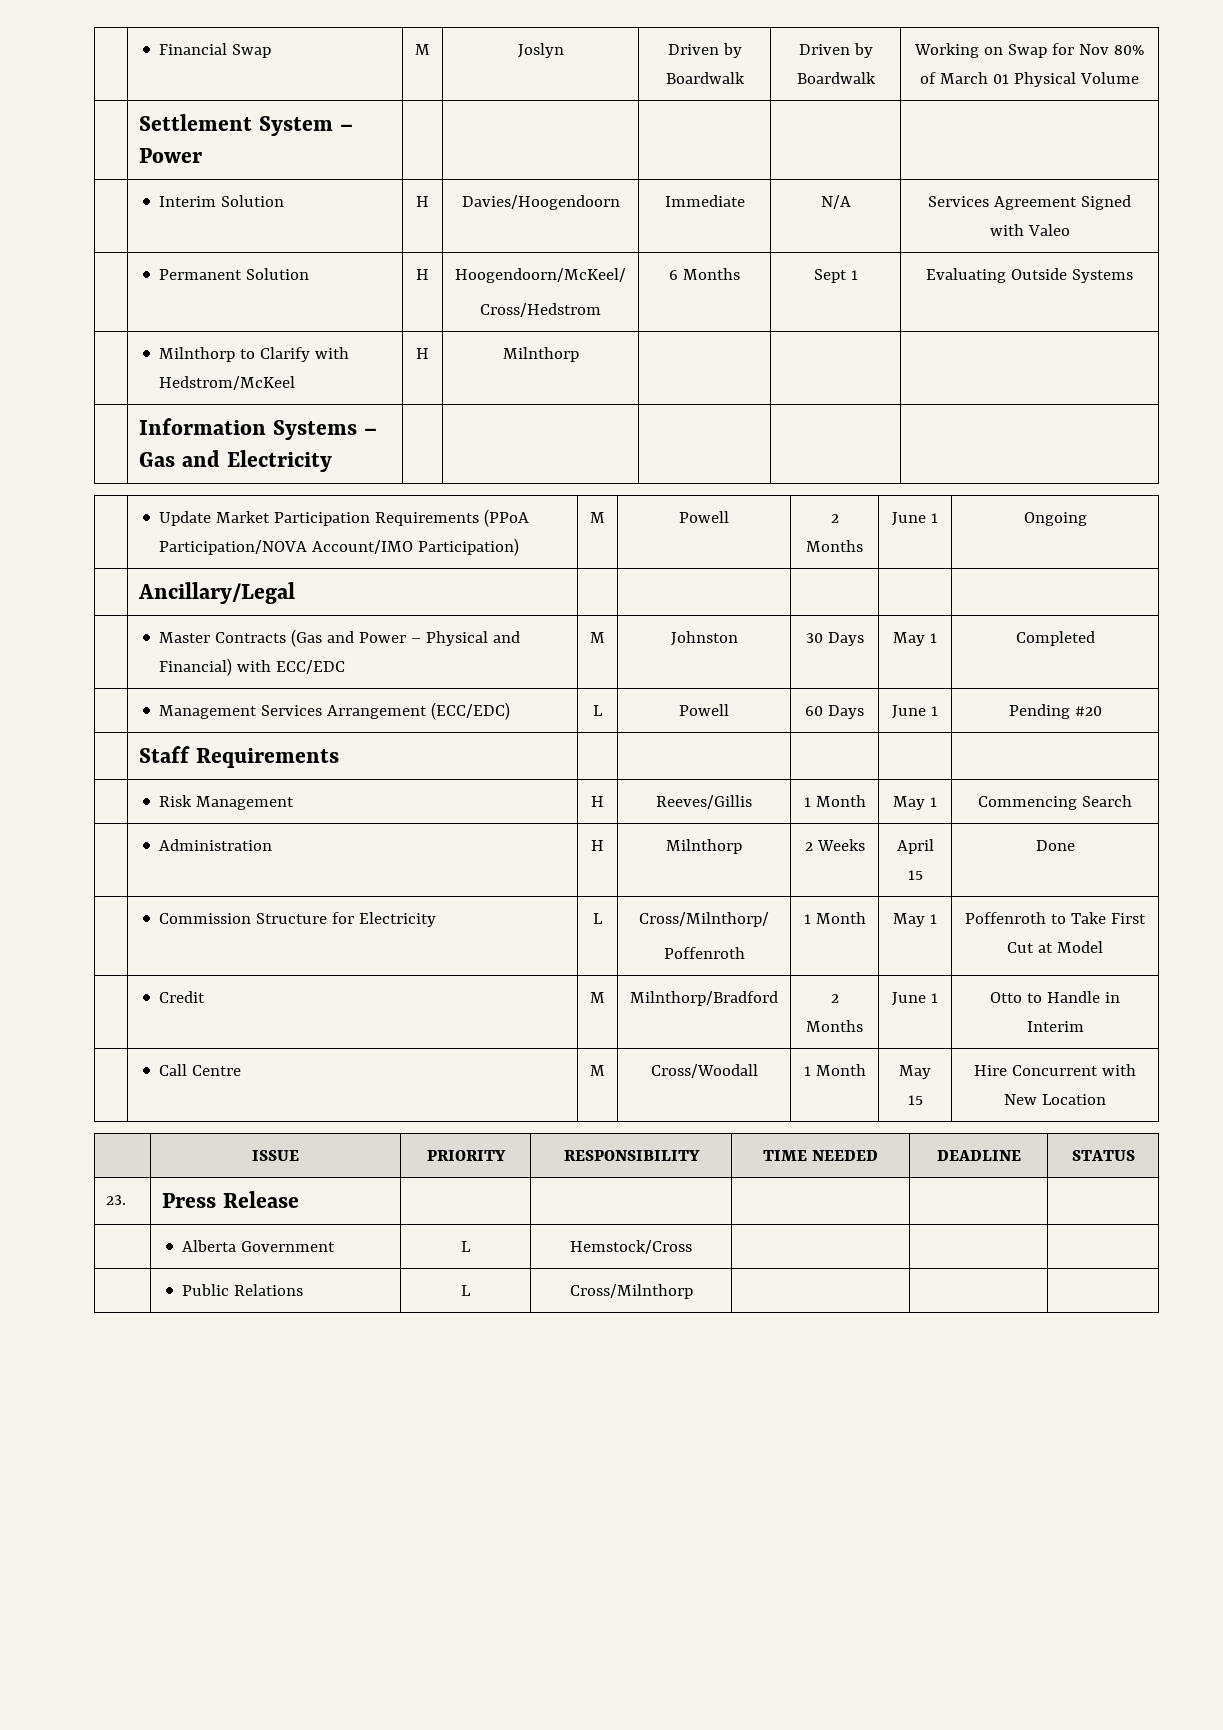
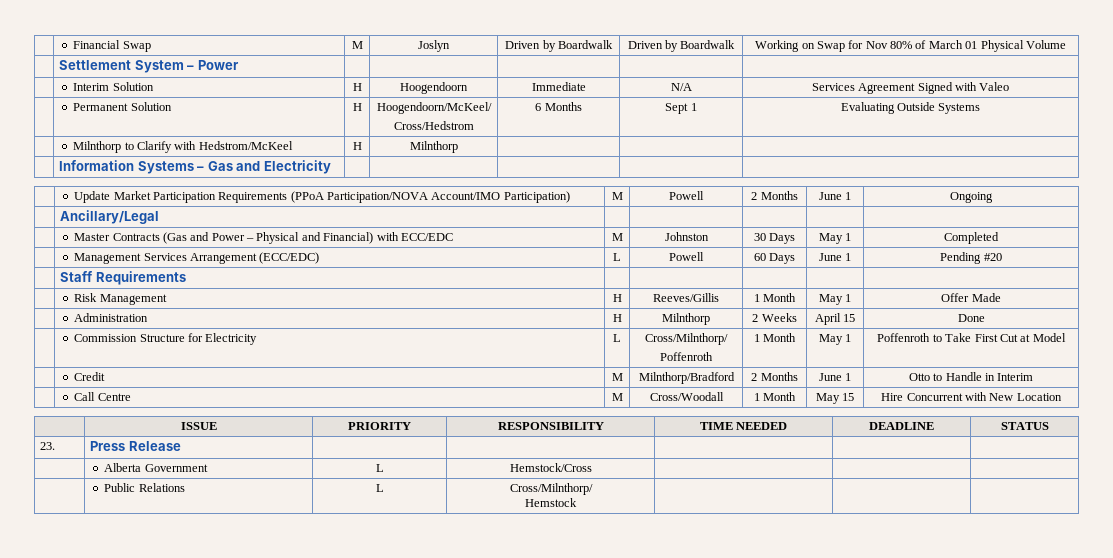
- | Interim Solution | H | Davies/Hoogendoorn | Immediate | N/A | Services Agreement Signed with Valeo
+ | Interim Solution | H | Hoogendoorn | Immediate | N/A | Services Agreement Signed with Valeo
- | Risk Management | H | Reeves/Gillis | 1 Month | May 1 | Commencing Search
+ | Risk Management | H | Reeves/Gillis | 1 Month | May 1 | Offer Made
- | Public Relations | L | Cross/Milnthorp | | |
+ | Public Relations | L | Cross/Milnthorp/
+ Hemstock | | |

